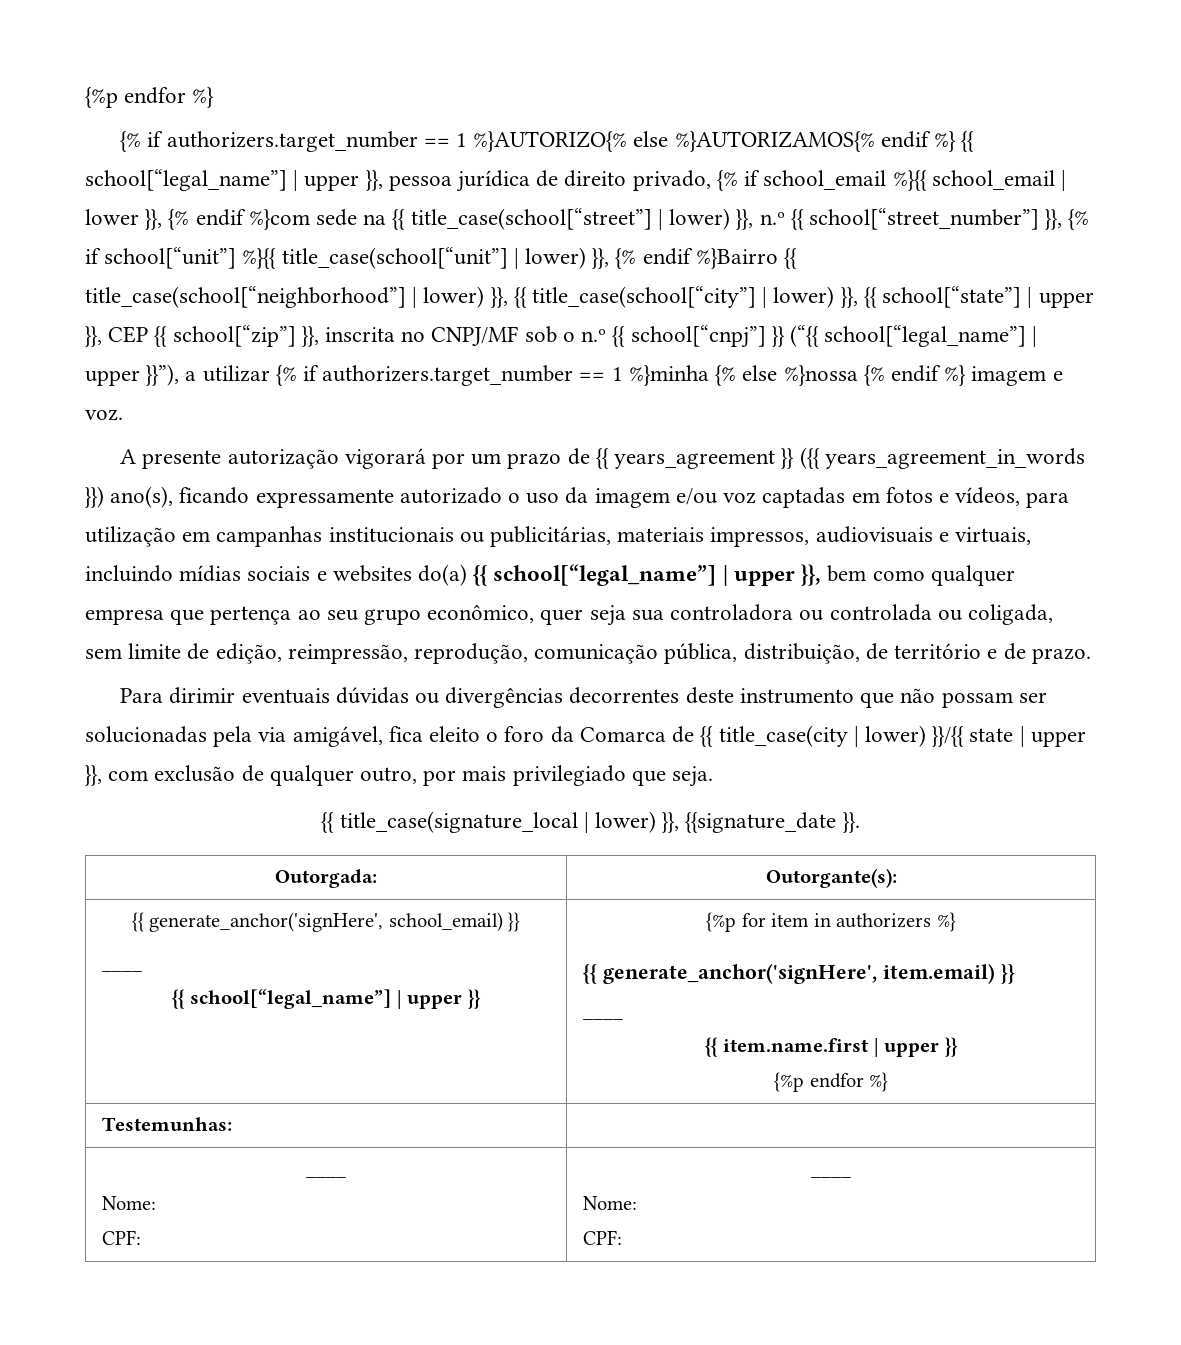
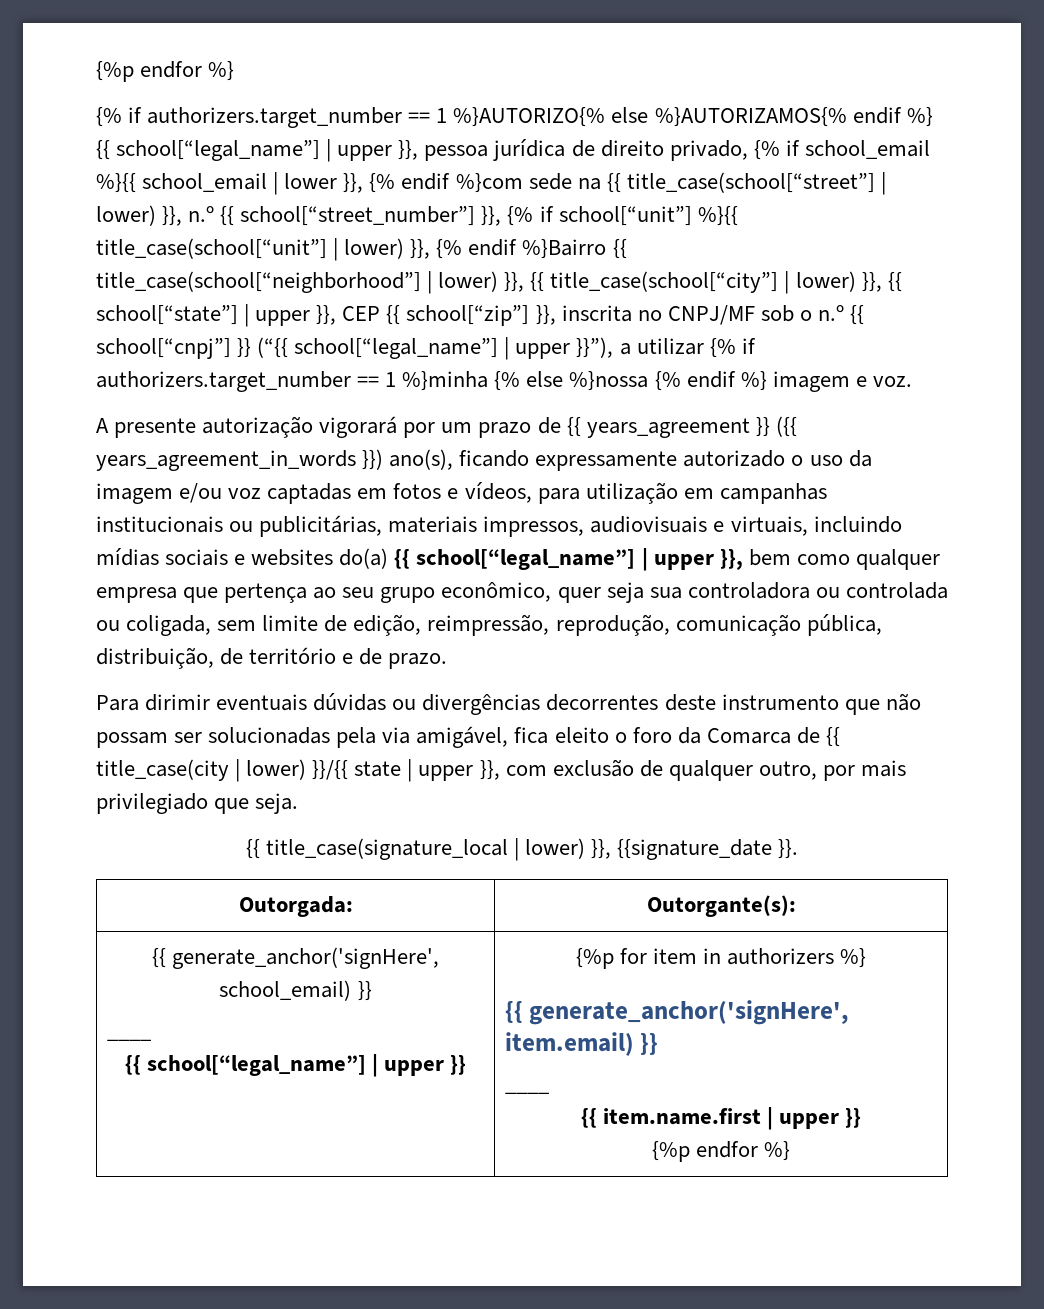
- Testemunhas: |
- ____
- Nome:
- CPF: | ____
- Nome:
- CPF:

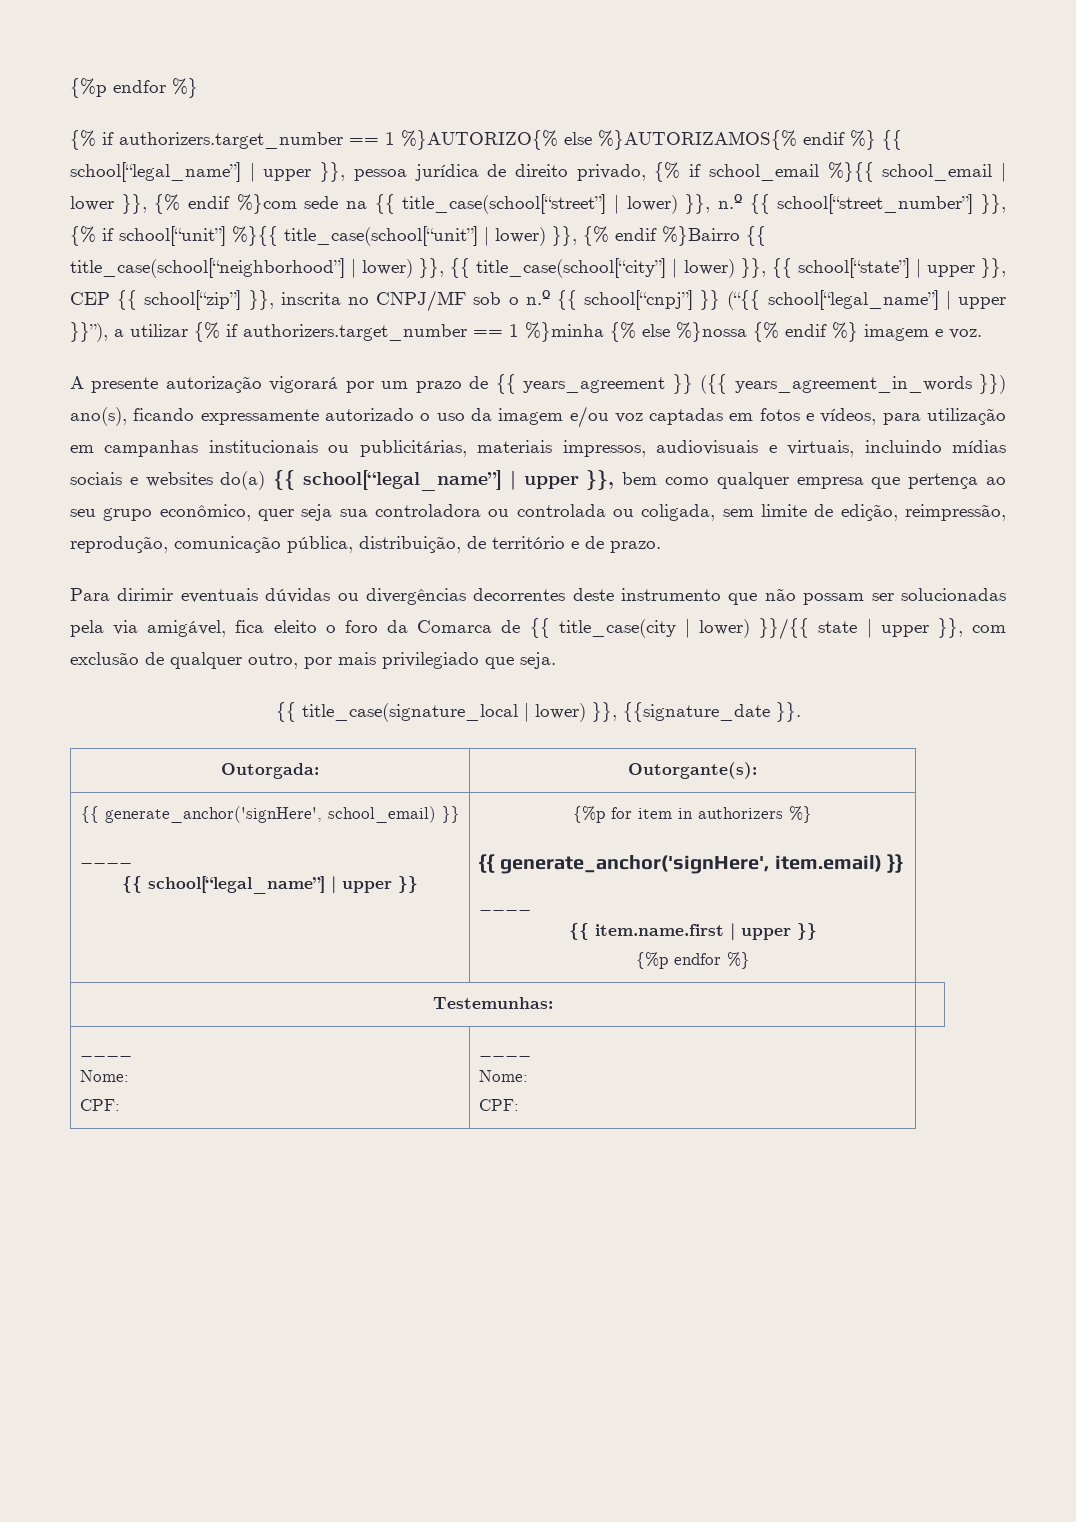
+ Testemunhas: |
+ ____
+ Nome:
+ CPF: | ____
+ Nome:
+ CPF:

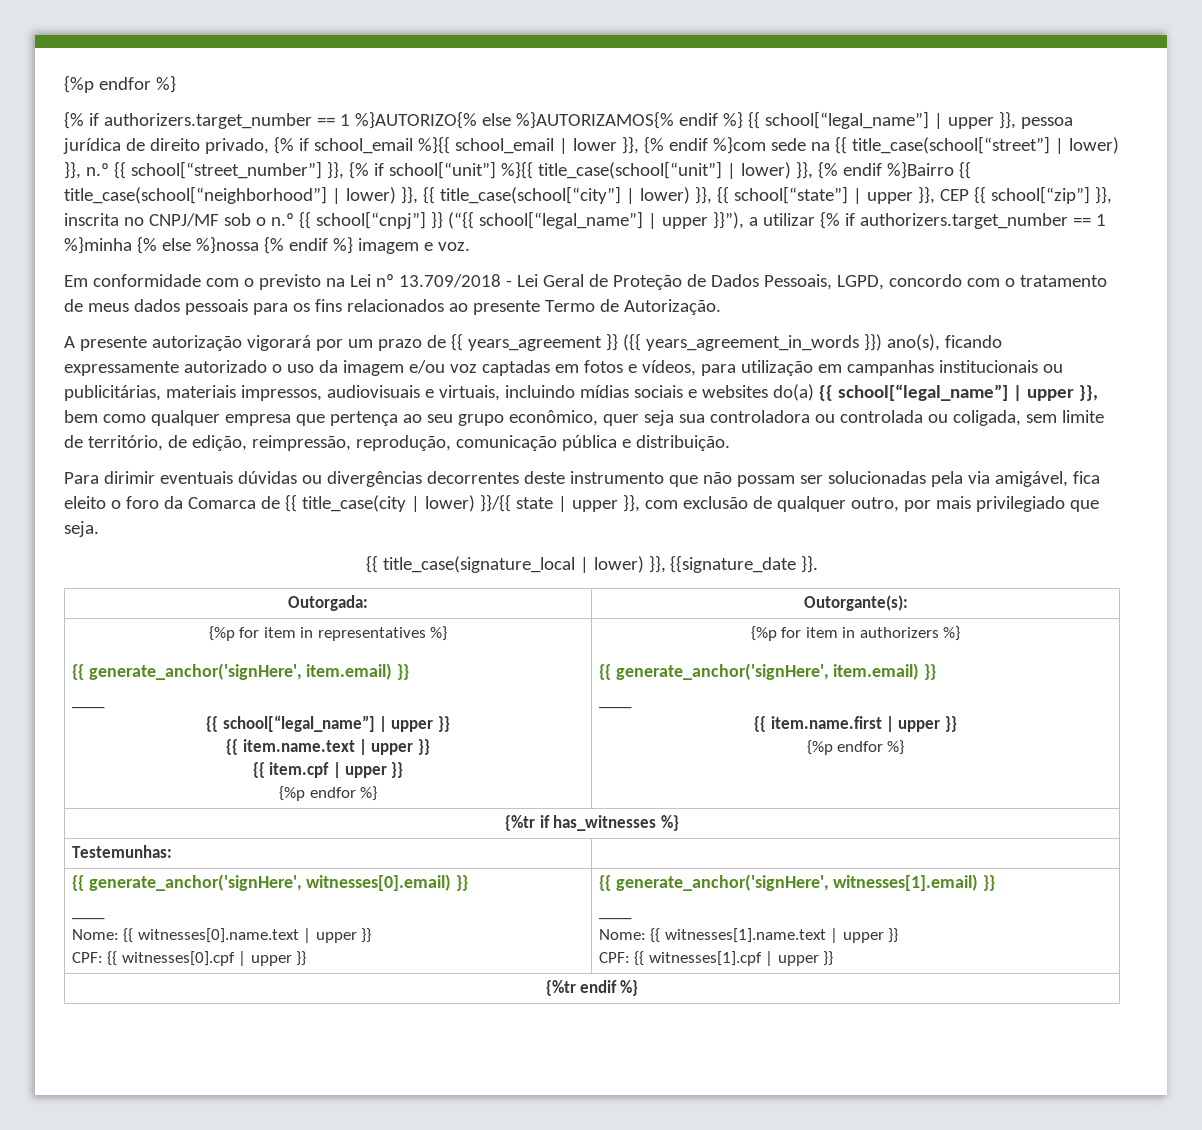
+ Em conformidade com o previsto na Lei nº 13.709/2018 - Lei Geral de Proteção de Dados Pessoais, LGPD, concordo com o tratamento de meus dados pessoais para os fins relacionados ao presente Termo de Autorização.
- A presente autorização vigorará por um prazo de {{ years_agreement }} ({{ years_agreement_in_words }}) ano(s), ficando expressamente autorizado o uso da imagem e/ou voz captadas em fotos e vídeos, para utilização em campanhas institucionais ou publicitárias, materiais impressos, audiovisuais e virtuais, incluindo mídias sociais e websites do(a) {{ school[“legal_name”] | upper }}, bem como qualquer empresa que pertença ao seu grupo econômico, quer seja sua controladora ou controlada ou coligada, sem limite de edição, reimpressão, reprodução, comunicação pública, distribuição, de território e de prazo.
+ A presente autorização vigorará por um prazo de {{ years_agreement }} ({{ years_agreement_in_words }}) ano(s), ficando expressamente autorizado o uso da imagem e/ou voz captadas em fotos e vídeos, para utilização em campanhas institucionais ou publicitárias, materiais impressos, audiovisuais e virtuais, incluindo mídias sociais e websites do(a) {{ school[“legal_name”] | upper }}, bem como qualquer empresa que pertença ao seu grupo econômico, quer seja sua controladora ou controlada ou coligada, sem limite de território, de edição, reimpressão, reprodução, comunicação pública e distribuição.
- {{ generate_anchor('signHere', school_email) }}
+ {%p for item in representatives %}
+ {{ generate_anchor('signHere', item.email) }}
+ {{ item.name.text | upper }}
+ {{ item.cpf | upper }}
+ {%p endfor %}
+ {%tr if has_witnesses %}
  Testemunhas: |
+ {{ generate_anchor('signHere', witnesses[0].email) }}
  ____
- Nome:
- CPF: | ____
- Nome:
- CPF:
+ Nome: {{ witnesses[0].name.text | upper }}
+ CPF: {{ witnesses[0].cpf | upper }} | {{ generate_anchor('signHere', witnesses[1].email) }}
+ ____
+ Nome: {{ witnesses[1].name.text | upper }}
+ CPF: {{ witnesses[1].cpf | upper }}
+ {%tr endif %}

